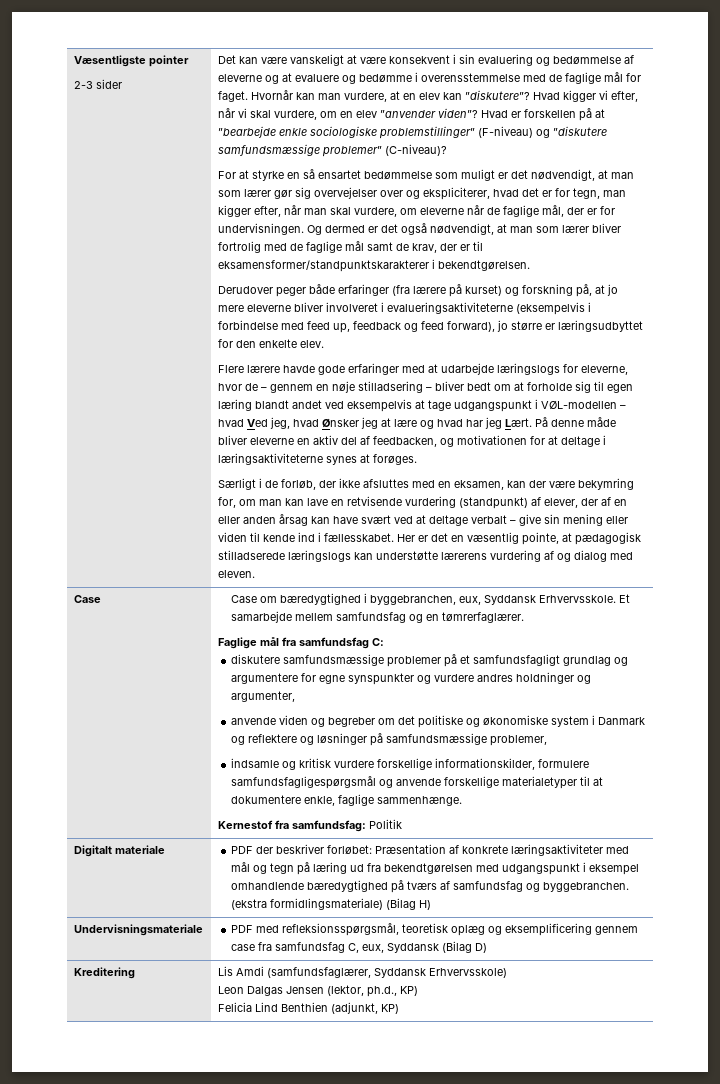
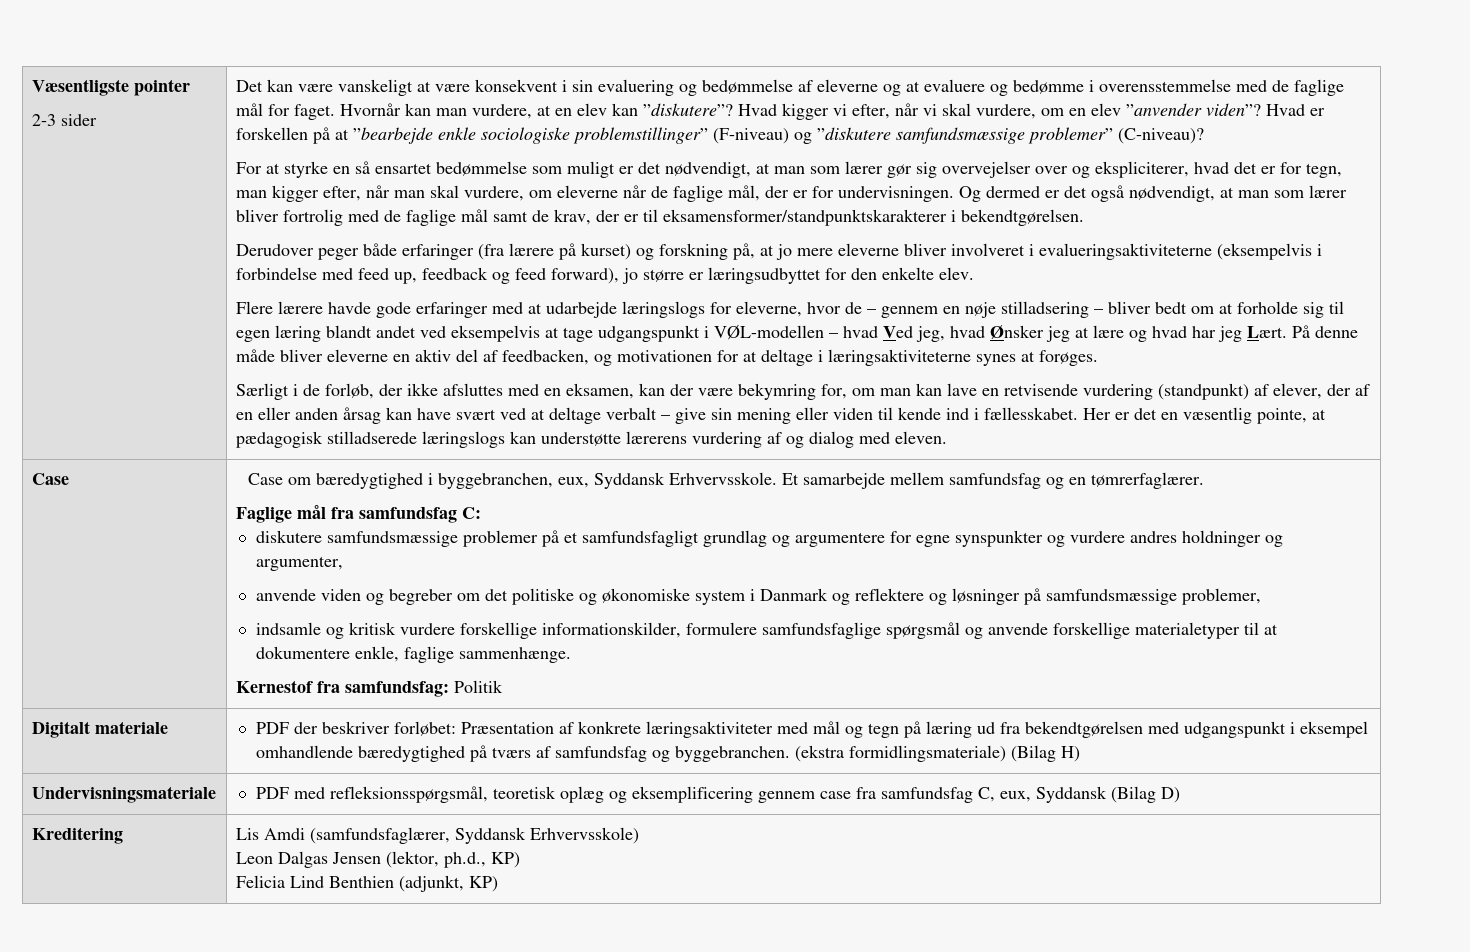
- indsamle og kritisk vurdere forskellige informationskilder, formulere samfundsfagligespørgsmål og anvende forskellige materialetyper til at dokumentere enkle, faglige sammenhænge.
+ indsamle og kritisk vurdere forskellige informationskilder, formulere samfundsfaglige spørgsmål og anvende forskellige materialetyper til at dokumentere enkle, faglige sammenhænge.

